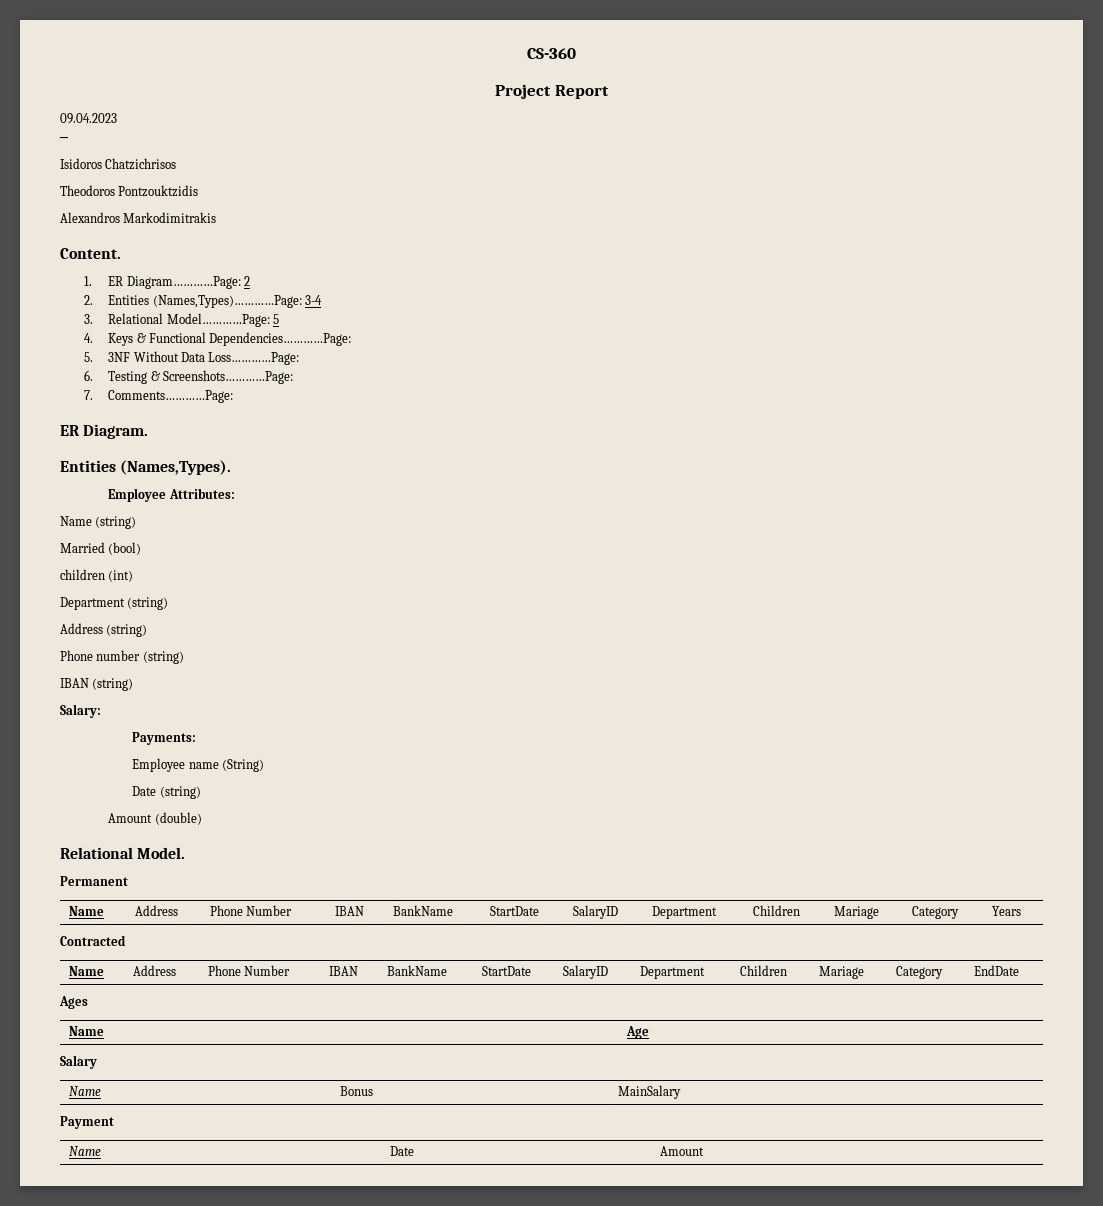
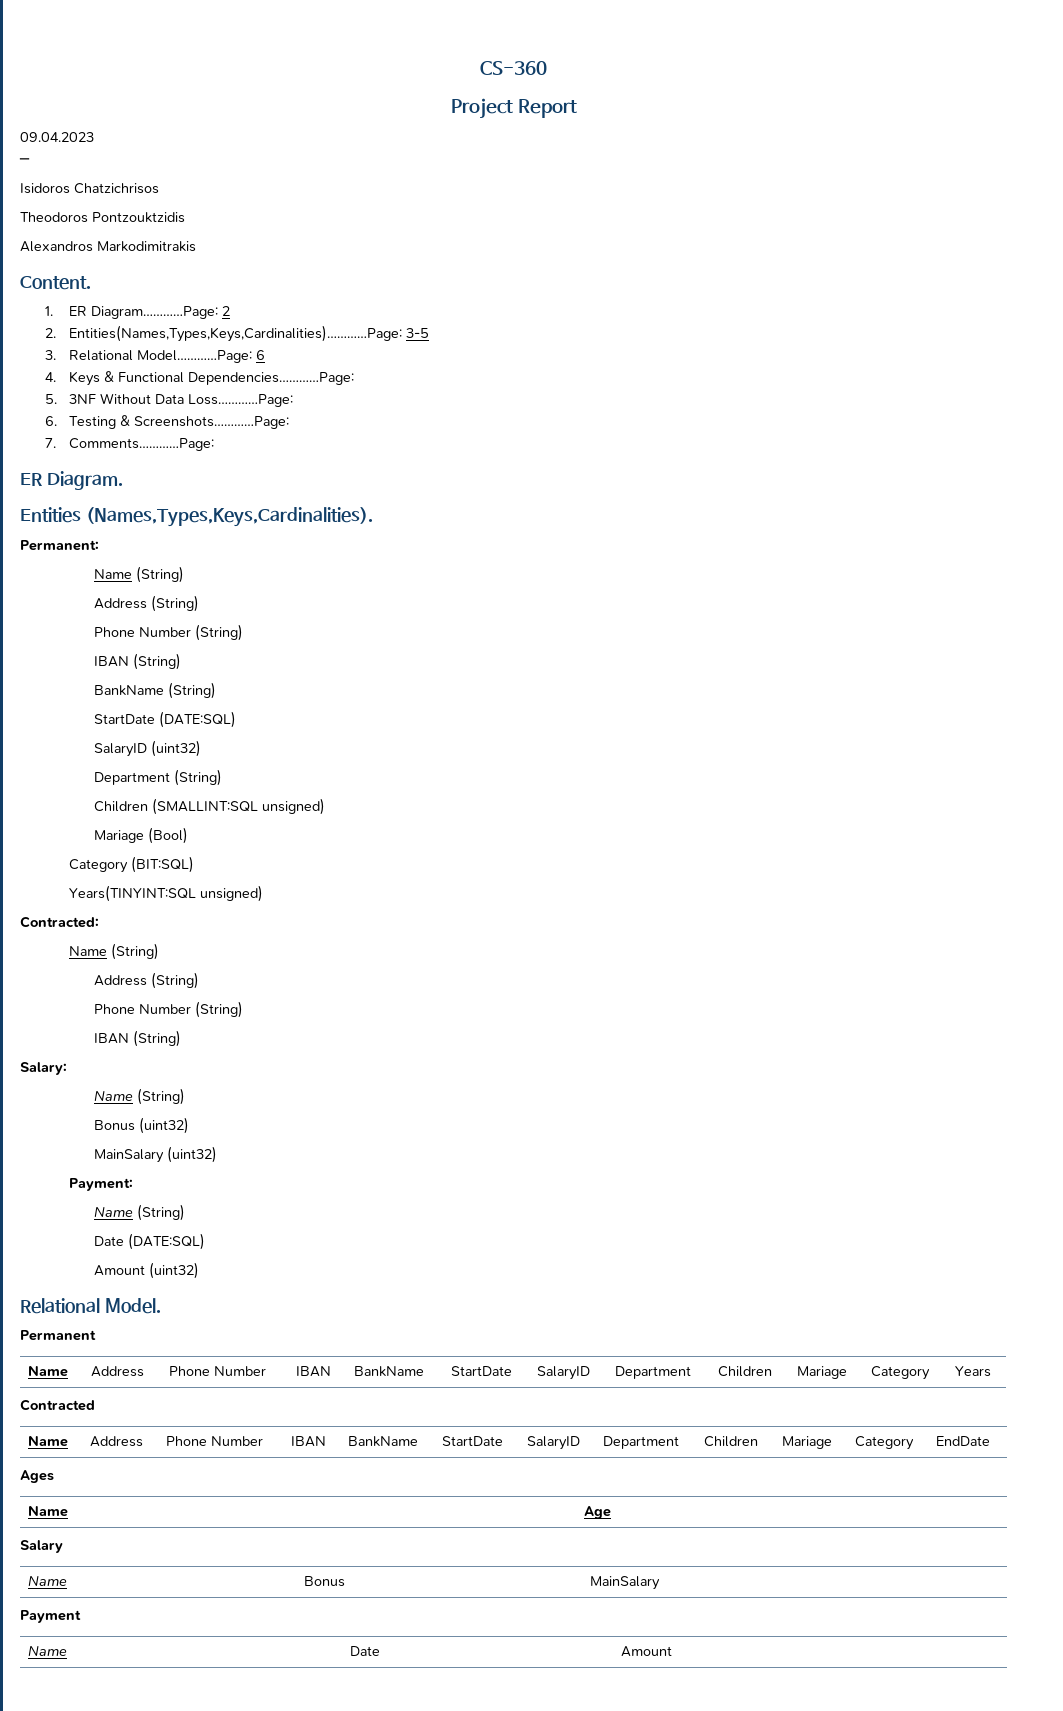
- 2. Entities (Names,Types)…………Page: 3-4
+ 2. Entities(Names,Types,Keys,Cardinalities)…………Page: 3-5
- 3. Relational Model…………Page: 5
+ 3. Relational Model…………Page: 6
- Entities (Names,Types).
- Employee Attributes:
- Name (string)
- Married (bool)
- children (int)
- Department (string)
- Address (string)
- Phone number (string)
- IBAN (string)
+ Entities (Names,Types,Keys,Cardinalities).
+ Permanent:
+ Name (String)
+ Address (String)
+ Phone Number (String)
+ IBAN (String)
+ BankName (String)
+ StartDate (DATE:SQL)
+ SalaryID (uint32)
+ Department (String)
+ Children (SMALLINT:SQL unsigned)
+ Mariage (Bool)
+ Category (BIT:SQL)
+ Years(TINYINT:SQL unsigned)
+ Contracted:
+ Name (String)
+ Address (String)
+ Phone Number (String)
+ IBAN (String)
  Salary:
- Payments:
- Employee name (String)
+ Name (String)
+ Bonus (uint32)
+ MainSalary (uint32)
+ Payment:
+ Name (String)
- Date (string)
- Amount (double)
+ Date (DATE:SQL)
+ Amount (uint32)

